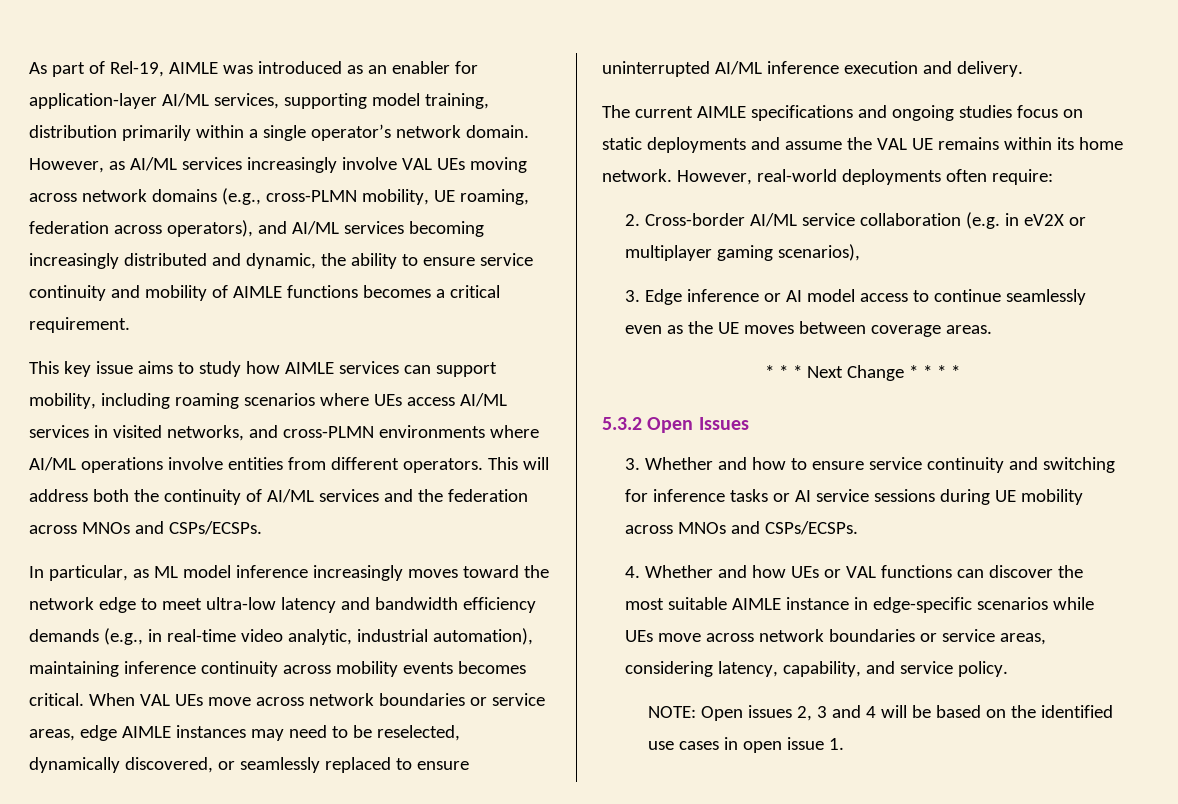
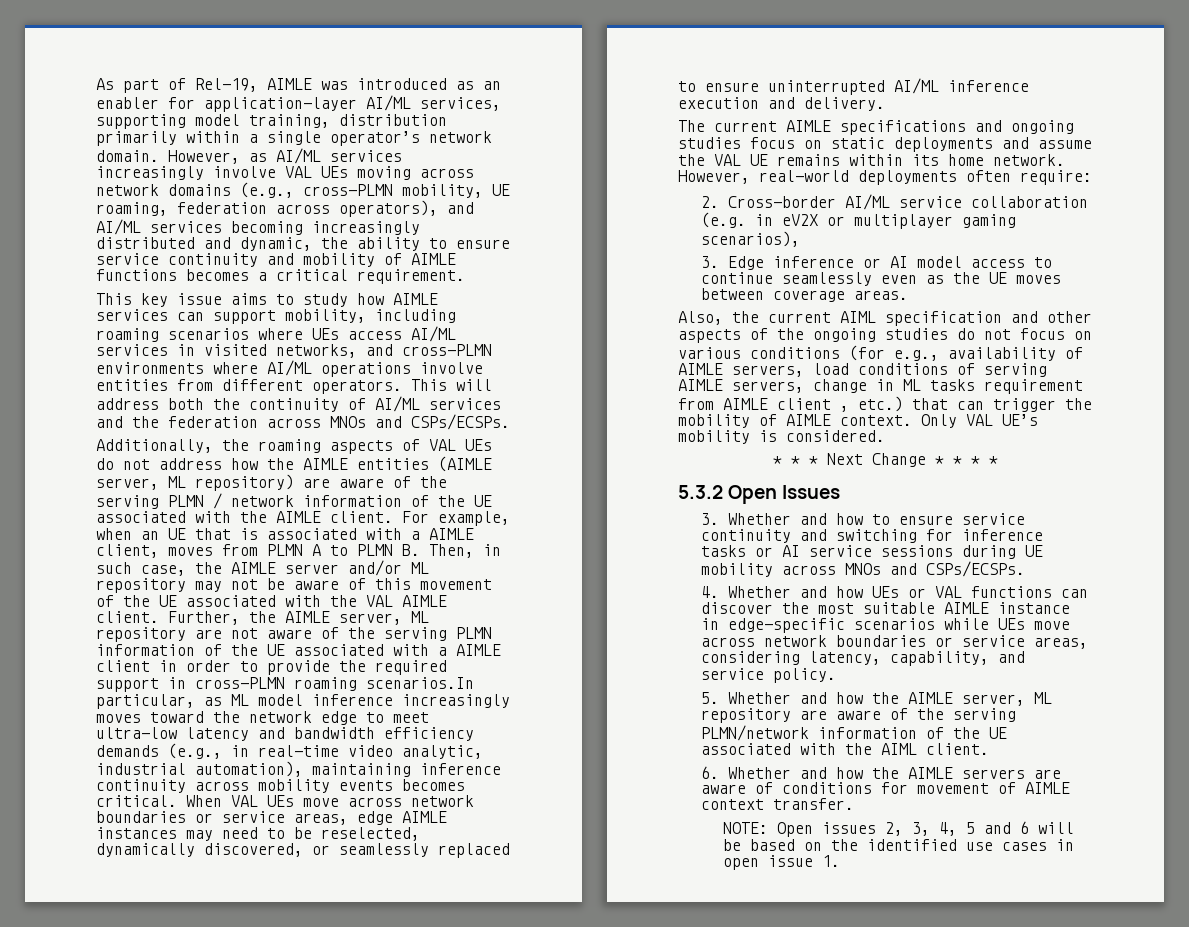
- In particular, as ML model inference increasingly moves toward the network edge to meet ultra-low latency and bandwidth efficiency demands (e.g., in real-time video analytic, industrial automation), maintaining inference continuity across mobility events becomes critical.
+ Additionally, the roaming aspects of VAL UEs do not address how the AIMLE entities (AIMLE server, ML repository) are aware of the serving PLMN / network information of the UE associated with the AIMLE client. For example, when an UE that is associated with a AIMLE client, moves from PLMN A to PLMN B. Then, in such case, the AIMLE server and/or ML repository may not be aware of this movement of the UE associated with the VAL AIMLE client. Further, the AIMLE server, ML repository are not aware of the serving PLMN information of the UE associated with a AIMLE client in order to provide the required support in cross-PLMN roaming scenarios.In particular, as ML model inference increasingly moves toward the network edge to meet ultra-low latency and bandwidth efficiency demands (e.g., in real-time video analytic, industrial automation), maintaining inference continuity across mobility events becomes critical.
+ Also, the current AIML specification and other aspects of the ongoing studies do not focus on various conditions (for e.g., availability of AIMLE servers, load conditions of serving AIMLE servers, change in ML tasks requirement from AIMLE client , etc.) that can trigger the mobility of AIMLE context. Only VAL UE’s mobility is considered.
+ 5. Whether and how the AIMLE server, ML repository are aware of the serving PLMN/network information of the UE associated with the AIML client.
+ 6. Whether and how the AIMLE servers are aware of conditions for movement of AIMLE context transfer.
- NOTE: Open issues 2, 3 and 4 will be based on the identified use cases in open issue 1.
+ NOTE: Open issues 2, 3, 4, 5 and 6 will be based on the identified use cases in open issue 1.

